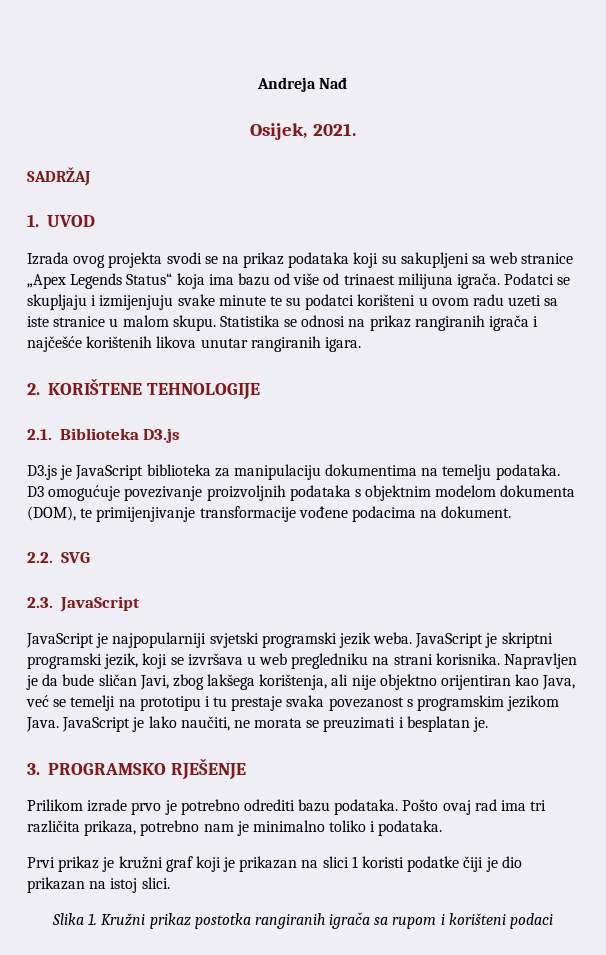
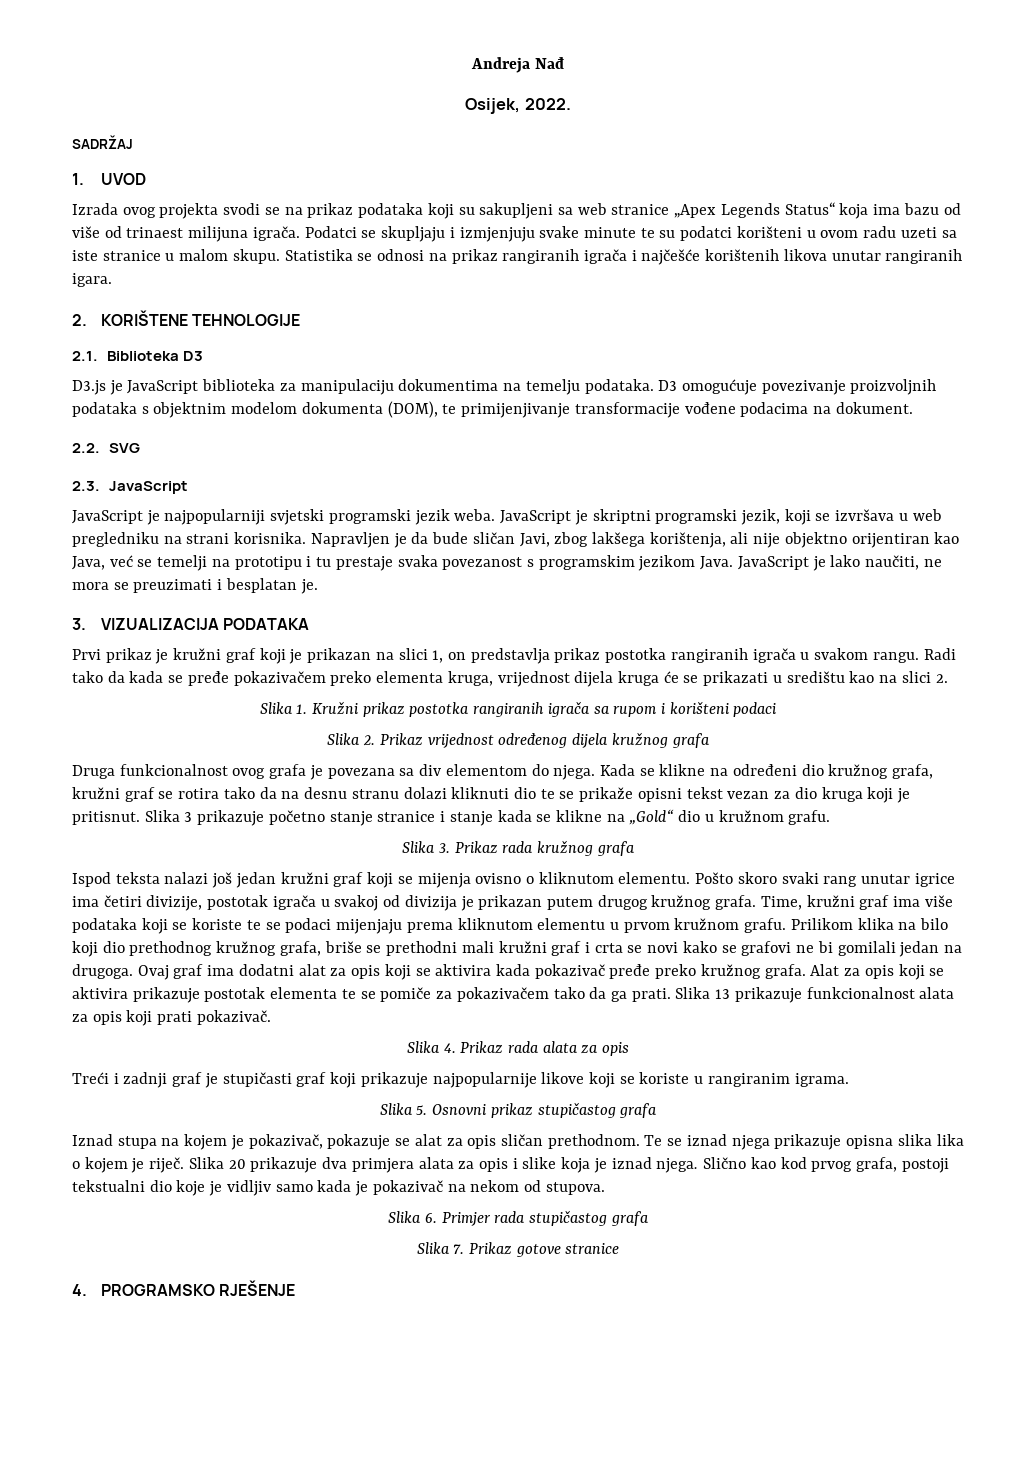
- Osijek, 2021.
+ Osijek, 2022.
- Podatci se skupljaju i izmijenjuju svake minute te su podatci korišteni u ovom radu uzeti sa iste stranice u malom skupu.
+ Podatci se skupljaju i izmjenjuju svake minute te su podatci korišteni u ovom radu uzeti sa iste stranice u malom skupu.
- 2.1. Biblioteka D3.js
+ 2.1. Biblioteka D3
- JavaScript je lako naučiti, ne morata se preuzimati i besplatan je.
+ JavaScript je lako naučiti, ne mora se preuzimati i besplatan je.
- 3. PROGRAMSKO RJEŠENJE
- Prilikom izrade prvo je potrebno odrediti bazu podataka. Pošto ovaj rad ima tri različita prikaza, potrebno nam je minimalno toliko i podataka.
+ 3. VIZUALIZACIJA PODATAKA
- Prvi prikaz je kružni graf koji je prikazan na slici 1 koristi podatke čiji je dio prikazan na istoj slici.
+ Prvi prikaz je kružni graf koji je prikazan na slici 1, on predstavlja prikaz postotka rangiranih igrača u svakom rangu. Radi tako da kada se pređe pokazivačem preko elementa kruga, vrijednost dijela kruga će se prikazati u središtu kao na slici 2.
+ Slika 2. Prikaz vrijednost određenog dijela kružnog grafa
+ Druga funkcionalnost ovog grafa je povezana sa div elementom do njega. Kada se klikne na određeni dio kružnog grafa, kružni graf se rotira tako da na desnu stranu dolazi kliknuti dio te se prikaže opisni tekst vezan za dio kruga koji je pritisnut. Slika 3 prikazuje početno stanje stranice i stanje kada se klikne na „Gold“ dio u kružnom grafu.
+ Slika 3. Prikaz rada kružnog grafa
+ Ispod teksta nalazi još jedan kružni graf koji se mijenja ovisno o kliknutom elementu. Pošto skoro svaki rang unutar igrice ima četiri divizije, postotak igrača u svakoj od divizija je prikazan putem drugog kružnog grafa. Time, kružni graf ima više podataka koji se koriste te se podaci mijenjaju prema kliknutom elementu u prvom kružnom grafu. Prilikom klika na bilo koji dio prethodnog kružnog grafa, briše se prethodni mali kružni graf i crta se novi kako se grafovi ne bi gomilali jedan na drugoga. Ovaj graf ima dodatni alat za opis koji se aktivira kada pokazivač pređe preko kružnog grafa. Alat za opis koji se aktivira prikazuje postotak elementa te se pomiče za pokazivačem tako da ga prati. Slika 13 prikazuje funkcionalnost alata za opis koji prati pokazivač.
+ Slika 4. Prikaz rada alata za opis
+ Treći i zadnji graf je stupičasti graf koji prikazuje najpopularnije likove koji se koriste u rangiranim igrama.
+ Slika 5. Osnovni prikaz stupičastog grafa
+ Iznad stupa na kojem je pokazivač, pokazuje se alat za opis sličan prethodnom. Te se iznad njega prikazuje opisna slika lika o kojem je riječ. Slika 20 prikazuje dva primjera alata za opis i slike koja je iznad njega. Slično kao kod prvog grafa, postoji tekstualni dio koje je vidljiv samo kada je pokazivač na nekom od stupova.
+ Slika 6. Primjer rada stupičastog grafa
+ Slika 7. Prikaz gotove stranice
+ 4. PROGRAMSKO RJEŠENJE

